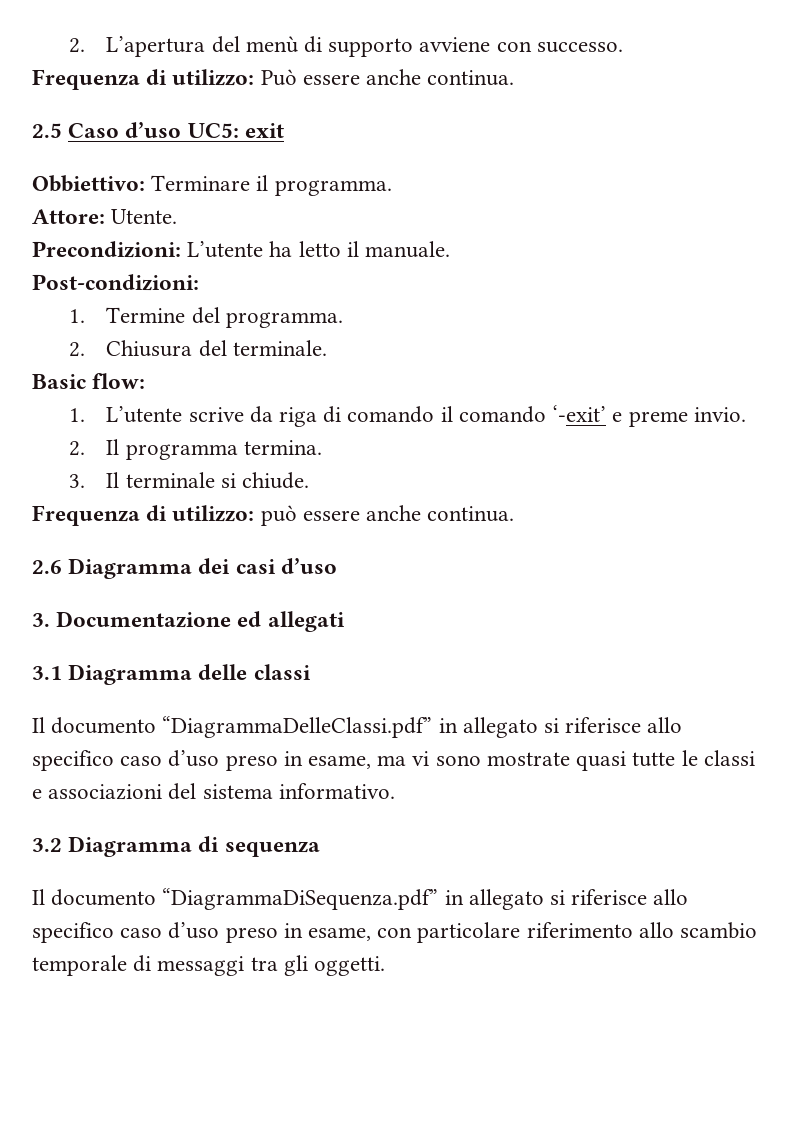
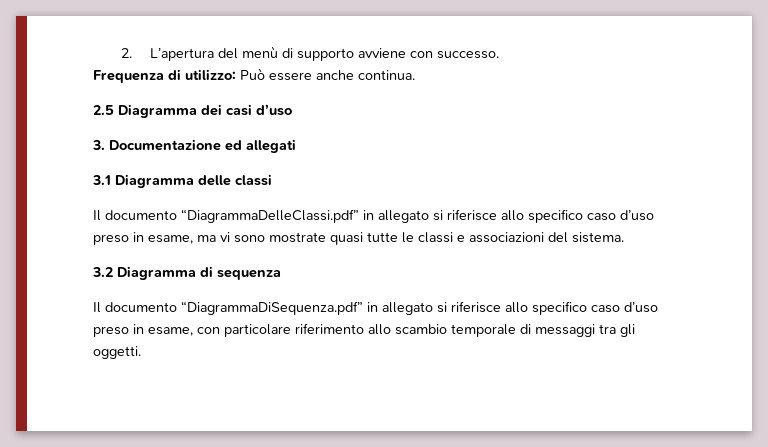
- 2.5 Caso d’uso UC5: exit
- Obbiettivo: Terminare il programma.
- Attore: Utente.
- Precondizioni: L’utente ha letto il manuale.
- Post-condizioni:
- 1. Termine del programma.
- 2. Chiusura del terminale.
- Basic flow:
- 1. L’utente scrive da riga di comando il comando ‘-exit’ e preme invio.
- 2. Il programma termina.
- 3. Il terminale si chiude.
- Frequenza di utilizzo: può essere anche continua.
- 2.6 Diagramma dei casi d’uso
+ 2.5 Diagramma dei casi d’uso
- Il documento “DiagrammaDelleClassi.pdf” in allegato si riferisce allo specifico caso d’uso preso in esame, ma vi sono mostrate quasi tutte le classi e associazioni del sistema informativo.
+ Il documento “DiagrammaDelleClassi.pdf” in allegato si riferisce allo specifico caso d’uso preso in esame, ma vi sono mostrate quasi tutte le classi e associazioni del sistema.

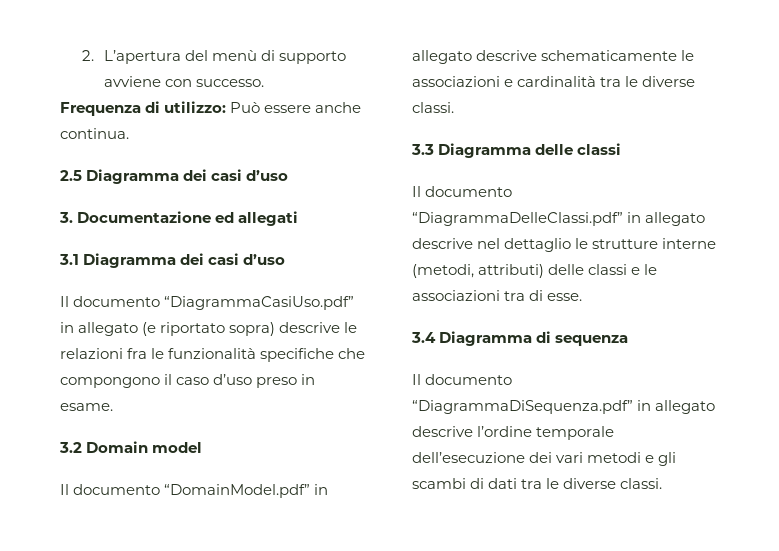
- 3.1 Diagramma delle classi
+ 3.1 Diagramma dei casi d’uso
+ Il documento “DiagrammaCasiUso.pdf” in allegato (e riportato sopra) descrive le relazioni fra le funzionalità specifiche che compongono il caso d’uso preso in esame.
+ 3.2 Domain model
+ Il documento “DomainModel.pdf” in allegato descrive schematicamente le associazioni e cardinalità tra le diverse classi.
+ 3.3 Diagramma delle classi
- Il documento “DiagrammaDelleClassi.pdf” in allegato si riferisce allo specifico caso d’uso preso in esame, ma vi sono mostrate quasi tutte le classi e associazioni del sistema.
- 3.2 Diagramma di sequenza
+ Il documento “DiagrammaDelleClassi.pdf” in allegato descrive nel dettaglio le strutture interne (metodi, attributi) delle classi e le associazioni tra di esse.
+ 3.4 Diagramma di sequenza
- Il documento “DiagrammaDiSequenza.pdf” in allegato si riferisce allo specifico caso d’uso preso in esame, con particolare riferimento allo scambio temporale di messaggi tra gli oggetti.
+ Il documento “DiagrammaDiSequenza.pdf” in allegato descrive l’ordine temporale dell’esecuzione dei vari metodi e gli scambi di dati tra le diverse classi.

